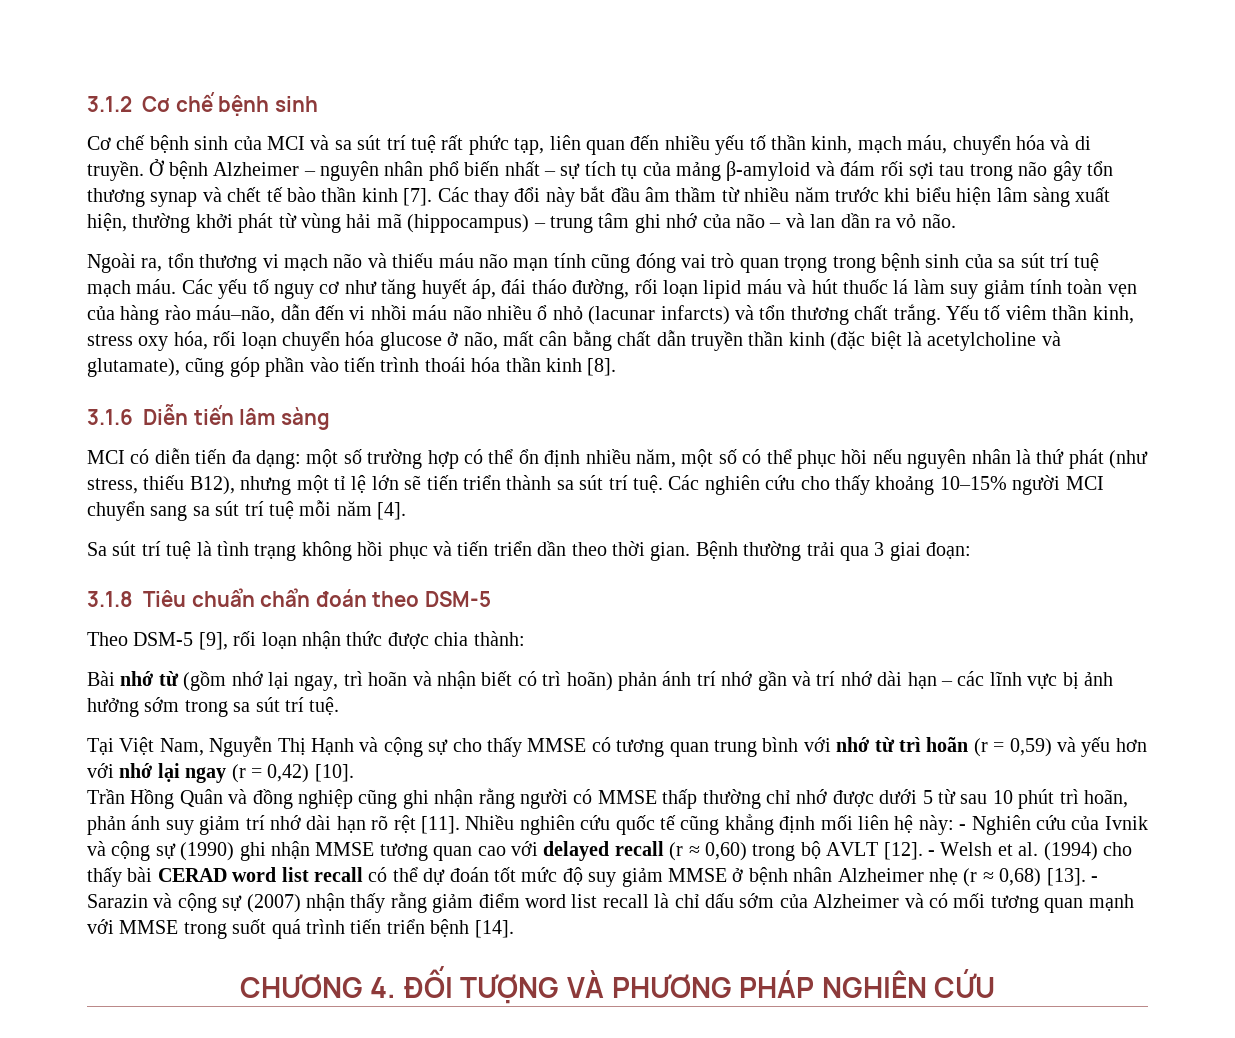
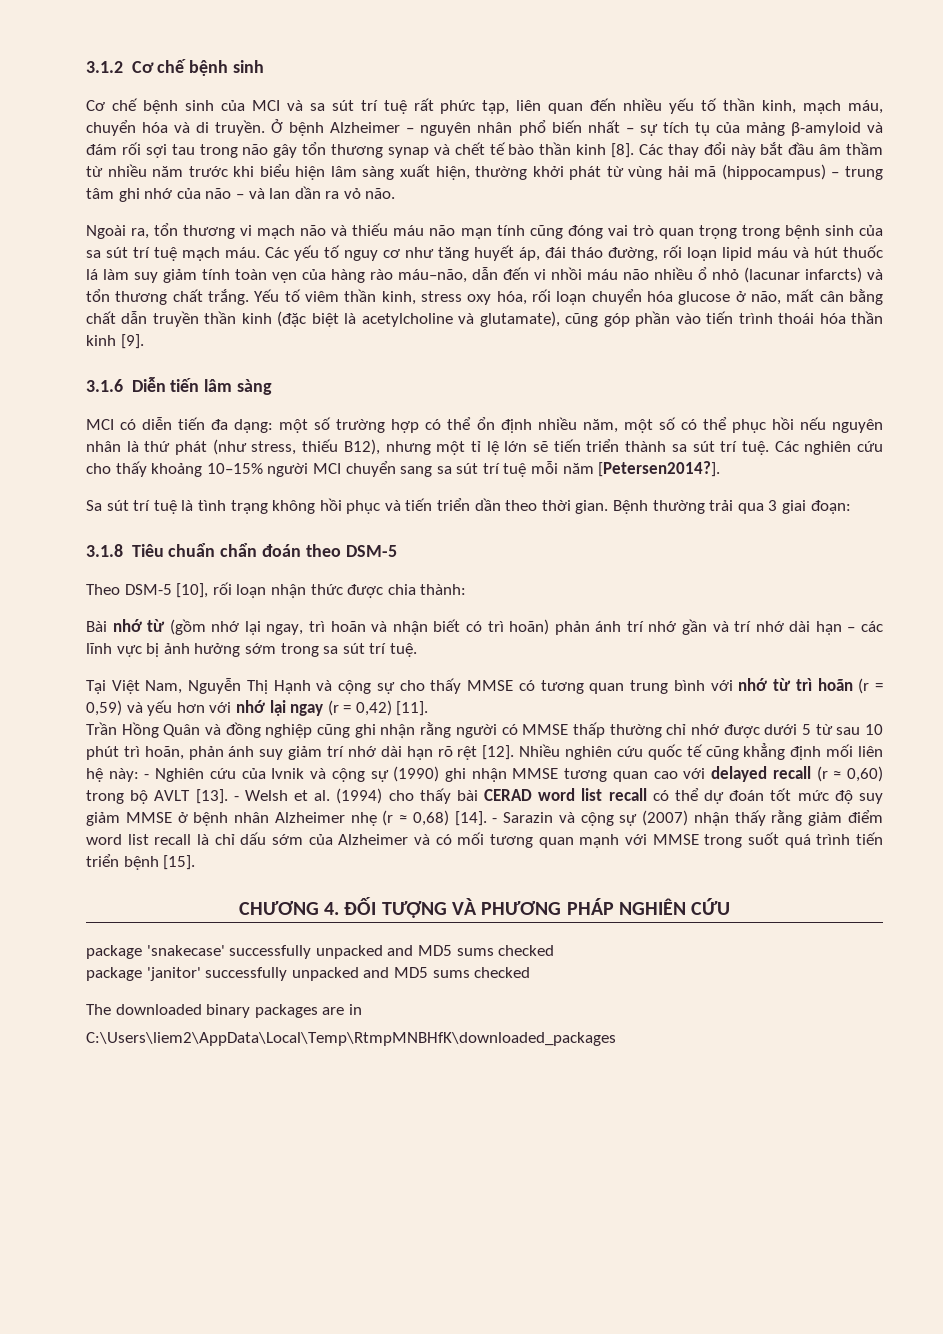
- Ở bệnh Alzheimer – nguyên nhân phổ biến nhất – sự tích tụ của mảng β-amyloid và đám rối sợi tau trong não gây tổn thương synap và chết tế bào thần kinh [7].
+ Ở bệnh Alzheimer – nguyên nhân phổ biến nhất – sự tích tụ của mảng β-amyloid và đám rối sợi tau trong não gây tổn thương synap và chết tế bào thần kinh [8].
- Yếu tố viêm thần kinh, stress oxy hóa, rối loạn chuyển hóa glucose ở não, mất cân bằng chất dẫn truyền thần kinh (đặc biệt là acetylcholine và glutamate), cũng góp phần vào tiến trình thoái hóa thần kinh [8].
+ Yếu tố viêm thần kinh, stress oxy hóa, rối loạn chuyển hóa glucose ở não, mất cân bằng chất dẫn truyền thần kinh (đặc biệt là acetylcholine và glutamate), cũng góp phần vào tiến trình thoái hóa thần kinh [9].
- Các nghiên cứu cho thấy khoảng 10–15% người MCI chuyển sang sa sút trí tuệ mỗi năm [4].
+ Các nghiên cứu cho thấy khoảng 10–15% người MCI chuyển sang sa sút trí tuệ mỗi năm [Petersen2014?].
- Theo DSM-5 [9], rối loạn nhận thức được chia thành:
+ Theo DSM-5 [10], rối loạn nhận thức được chia thành:
- Tại Việt Nam, Nguyễn Thị Hạnh và cộng sự cho thấy MMSE có tương quan trung bình với nhớ từ trì hoãn (r = 0,59) và yếu hơn với nhớ lại ngay (r = 0,42) [10].
+ Tại Việt Nam, Nguyễn Thị Hạnh và cộng sự cho thấy MMSE có tương quan trung bình với nhớ từ trì hoãn (r = 0,59) và yếu hơn với nhớ lại ngay (r = 0,42) [11].
- Trần Hồng Quân và đồng nghiệp cũng ghi nhận rằng người có MMSE thấp thường chỉ nhớ được dưới 5 từ sau 10 phút trì hoãn, phản ánh suy giảm trí nhớ dài hạn rõ rệt [11].
+ Trần Hồng Quân và đồng nghiệp cũng ghi nhận rằng người có MMSE thấp thường chỉ nhớ được dưới 5 từ sau 10 phút trì hoãn, phản ánh suy giảm trí nhớ dài hạn rõ rệt [12].
- Nhiều nghiên cứu quốc tế cũng khẳng định mối liên hệ này: - Nghiên cứu của Ivnik và cộng sự (1990) ghi nhận MMSE tương quan cao với delayed recall (r ≈ 0,60) trong bộ AVLT [12].
+ Nhiều nghiên cứu quốc tế cũng khẳng định mối liên hệ này: - Nghiên cứu của Ivnik và cộng sự (1990) ghi nhận MMSE tương quan cao với delayed recall (r ≈ 0,60) trong bộ AVLT [13].
- - Welsh et al. (1994) cho thấy bài CERAD word list recall có thể dự đoán tốt mức độ suy giảm MMSE ở bệnh nhân Alzheimer nhẹ (r ≈ 0,68) [13].
+ - Welsh et al. (1994) cho thấy bài CERAD word list recall có thể dự đoán tốt mức độ suy giảm MMSE ở bệnh nhân Alzheimer nhẹ (r ≈ 0,68) [14].
- - Sarazin và cộng sự (2007) nhận thấy rằng giảm điểm word list recall là chỉ dấu sớm của Alzheimer và có mối tương quan mạnh với MMSE trong suốt quá trình tiến triển bệnh [14].
+ - Sarazin và cộng sự (2007) nhận thấy rằng giảm điểm word list recall là chỉ dấu sớm của Alzheimer và có mối tương quan mạnh với MMSE trong suốt quá trình tiến triển bệnh [15].
+ package 'snakecase' successfully unpacked and MD5 sums checked
+ package 'janitor' successfully unpacked and MD5 sums checked
+ The downloaded binary packages are in
+ C:\Users\liem2\AppData\Local\Temp\RtmpMNBHfK\downloaded_packages

